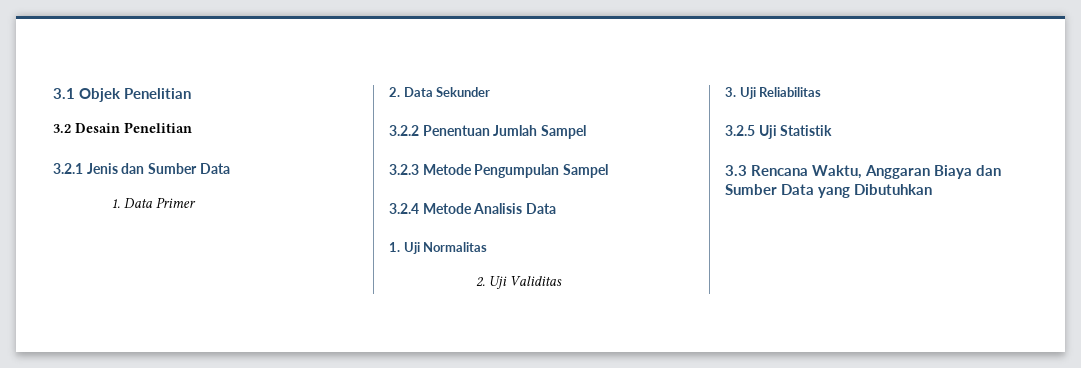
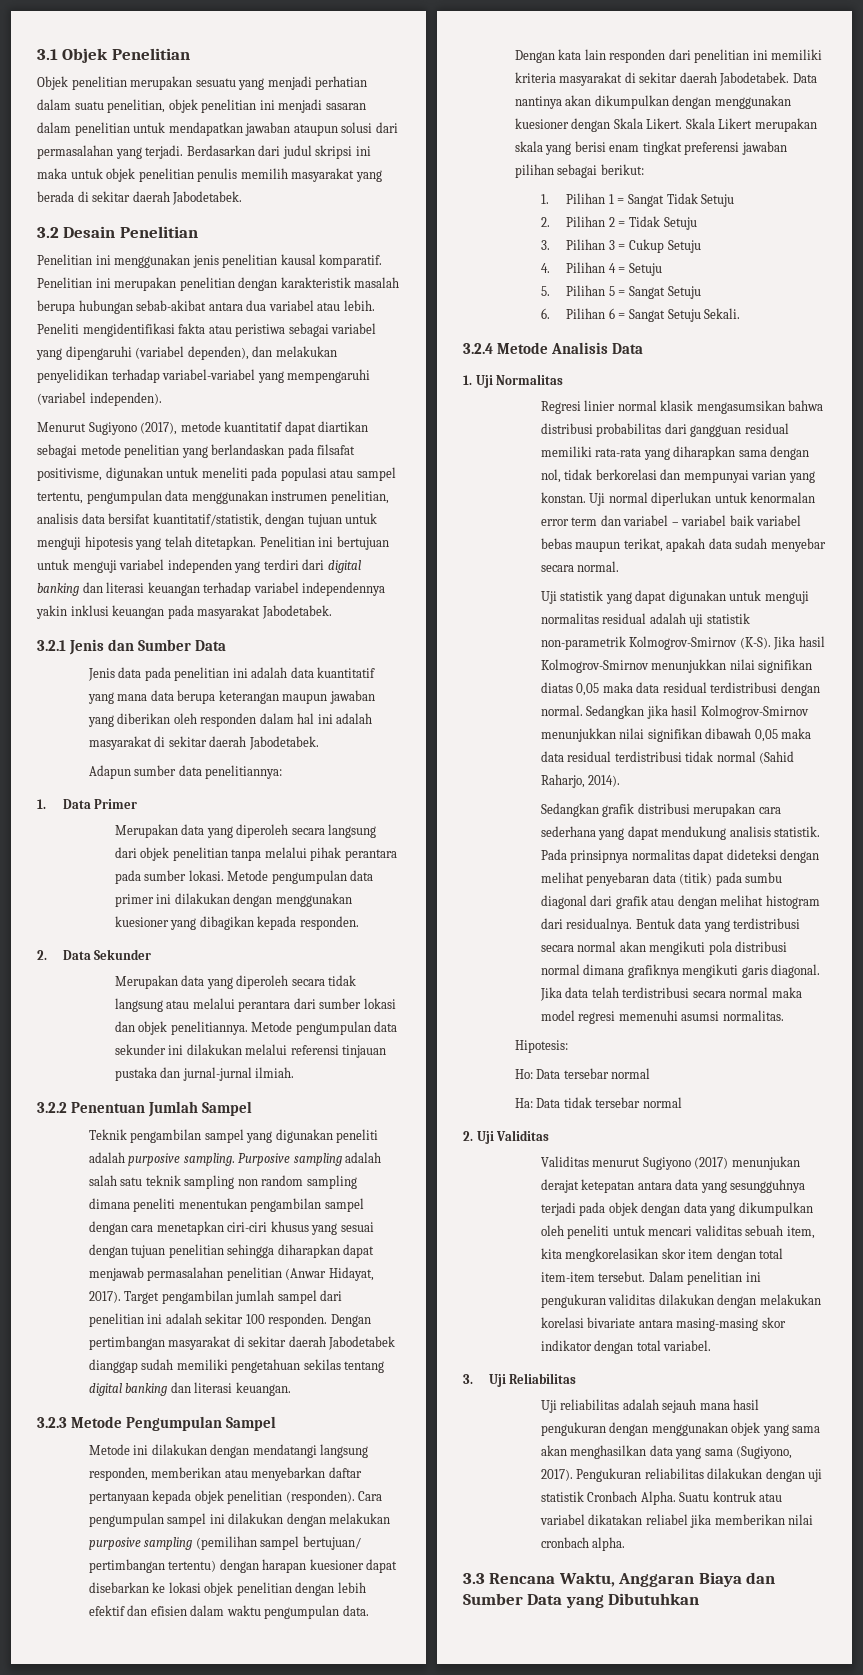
+ Objek penelitian merupakan sesuatu yang menjadi perhatian dalam suatu penelitian, objek penelitian ini menjadi sasaran dalam penelitian untuk mendapatkan jawaban ataupun solusi dari permasalahan yang terjadi. Berdasarkan dari judul skripsi ini maka untuk objek penelitian penulis memilih masyarakat yang berada di sekitar daerah Jabodetabek.
  3.2 Desain Penelitian
+ Penelitian ini menggunakan jenis penelitian kausal komparatif. Penelitian ini merupakan penelitian dengan karakteristik masalah berupa hubungan sebab-akibat antara dua variabel atau lebih. Peneliti mengidentifikasi fakta atau peristiwa sebagai variabel yang dipengaruhi (variabel dependen), dan melakukan penyelidikan terhadap variabel-variabel yang mempengaruhi (variabel independen).
+ Menurut Sugiyono (2017), metode kuantitatif dapat diartikan sebagai metode penelitian yang berlandaskan pada filsafat positivisme, digunakan untuk meneliti pada populasi atau sampel tertentu, pengumpulan data menggunakan instrumen penelitian, analisis data bersifat kuantitatif/statistik, dengan tujuan untuk menguji hipotesis yang telah ditetapkan. Penelitian ini bertujuan untuk menguji variabel independen yang terdiri dari digital banking dan literasi keuangan terhadap variabel independennya yakin inklusi keuangan pada masyarakat Jabodetabek.
+ Jenis data pada penelitian ini adalah data kuantitatif yang mana data berupa keterangan maupun jawaban yang diberikan oleh responden dalam hal ini adalah masyarakat di sekitar daerah Jabodetabek.
+ Adapun sumber data penelitiannya:
  1. Data Primer
+ Merupakan data yang diperoleh secara langsung dari objek penelitian tanpa melalui pihak perantara pada sumber lokasi. Metode pengumpulan data primer ini dilakukan dengan menggunakan kuesioner yang dibagikan kepada responden.
  2. Data Sekunder
+ Merupakan data yang diperoleh secara tidak langsung atau melalui perantara dari sumber lokasi dan objek penelitiannya. Metode pengumpulan data sekunder ini dilakukan melalui referensi tinjauan pustaka dan jurnal-jurnal ilmiah.
  3.2.2 Penentuan Jumlah Sampel
+ Teknik pengambilan sampel yang digunakan peneliti adalah purposive sampling. Purposive sampling adalah salah satu teknik sampling non random sampling dimana peneliti menentukan pengambilan sampel dengan cara menetapkan ciri-ciri khusus yang sesuai dengan tujuan penelitian sehingga diharapkan dapat menjawab permasalahan penelitian (Anwar Hidayat, 2017). Target pengambilan jumlah sampel dari penelitian ini adalah sekitar 100 responden. Dengan pertimbangan masyarakat di sekitar daerah Jabodetabek dianggap sudah memiliki pengetahuan sekilas tentang digital banking dan literasi keuangan.
  3.2.3 Metode Pengumpulan Sampel
+ Metode ini dilakukan dengan mendatangi langsung responden, memberikan atau menyebarkan daftar pertanyaan kepada objek penelitian (responden). Cara pengumpulan sampel ini dilakukan dengan melakukan purposive sampling (pemilihan sampel bertujuan/ pertimbangan tertentu) dengan harapan kuesioner dapat disebarkan ke lokasi objek penelitian dengan lebih efektif dan efisien dalam waktu pengumpulan data. Dengan kata lain responden dari penelitian ini memiliki kriteria masyarakat di sekitar daerah Jabodetabek. Data nantinya akan dikumpulkan dengan menggunakan kuesioner dengan Skala Likert. Skala Likert merupakan skala yang berisi enam tingkat preferensi jawaban pilihan sebagai berikut:
+ 1. Pilihan 1 = Sangat Tidak Setuju
+ 2. Pilihan 2 = Tidak Setuju
+ 3. Pilihan 3 = Cukup Setuju
+ 4. Pilihan 4 = Setuju
+ 5. Pilihan 5 = Sangat Setuju
+ 6. Pilihan 6 = Sangat Setuju Sekali.
+ Regresi linier normal klasik mengasumsikan bahwa distribusi probabilitas dari gangguan residual memiliki rata-rata yang diharapkan sama dengan nol, tidak berkorelasi dan mempunyai varian yang konstan. Uji normal diperlukan untuk kenormalan error term dan variabel – variabel baik variabel bebas maupun terikat, apakah data sudah menyebar secara normal.
+ Uji statistik yang dapat digunakan untuk menguji normalitas residual adalah uji statistik non-parametrik Kolmogrov-Smirnov (K-S). Jika hasil Kolmogrov-Smirnov menunjukkan nilai signifikan diatas 0,05 maka data residual terdistribusi dengan normal. Sedangkan jika hasil Kolmogrov-Smirnov menunjukkan nilai signifikan dibawah 0,05 maka data residual terdistribusi tidak normal (Sahid Raharjo, 2014).
+ Sedangkan grafik distribusi merupakan cara sederhana yang dapat mendukung analisis statistik. Pada prinsipnya normalitas dapat dideteksi dengan melihat penyebaran data (titik) pada sumbu diagonal dari grafik atau dengan melihat histogram dari residualnya. Bentuk data yang terdistribusi secara normal akan mengikuti pola distribusi normal dimana grafiknya mengikuti garis diagonal. Jika data telah terdistribusi secara normal maka model regresi memenuhi asumsi normalitas.
+ Hipotesis:
+ Ho: Data tersebar normal
+ Ha: Data tidak tersebar normal
  2. Uji Validitas
+ Validitas menurut Sugiyono (2017) menunjukan derajat ketepatan antara data yang sesungguhnya terjadi pada objek dengan data yang dikumpulkan oleh peneliti untuk mencari validitas sebuah item, kita mengkorelasikan skor item dengan total item-item tersebut. Dalam penelitian ini pengukuran validitas dilakukan dengan melakukan korelasi bivariate antara masing-masing skor indikator dengan total variabel.
  3. Uji Reliabilitas
- 3.2.5 Uji Statistik
+ Uji reliabilitas adalah sejauh mana hasil pengukuran dengan menggunakan objek yang sama akan menghasilkan data yang sama (Sugiyono, 2017). Pengukuran reliabilitas dilakukan dengan uji statistik Cronbach Alpha. Suatu kontruk atau variabel dikatakan reliabel jika memberikan nilai cronbach alpha.

